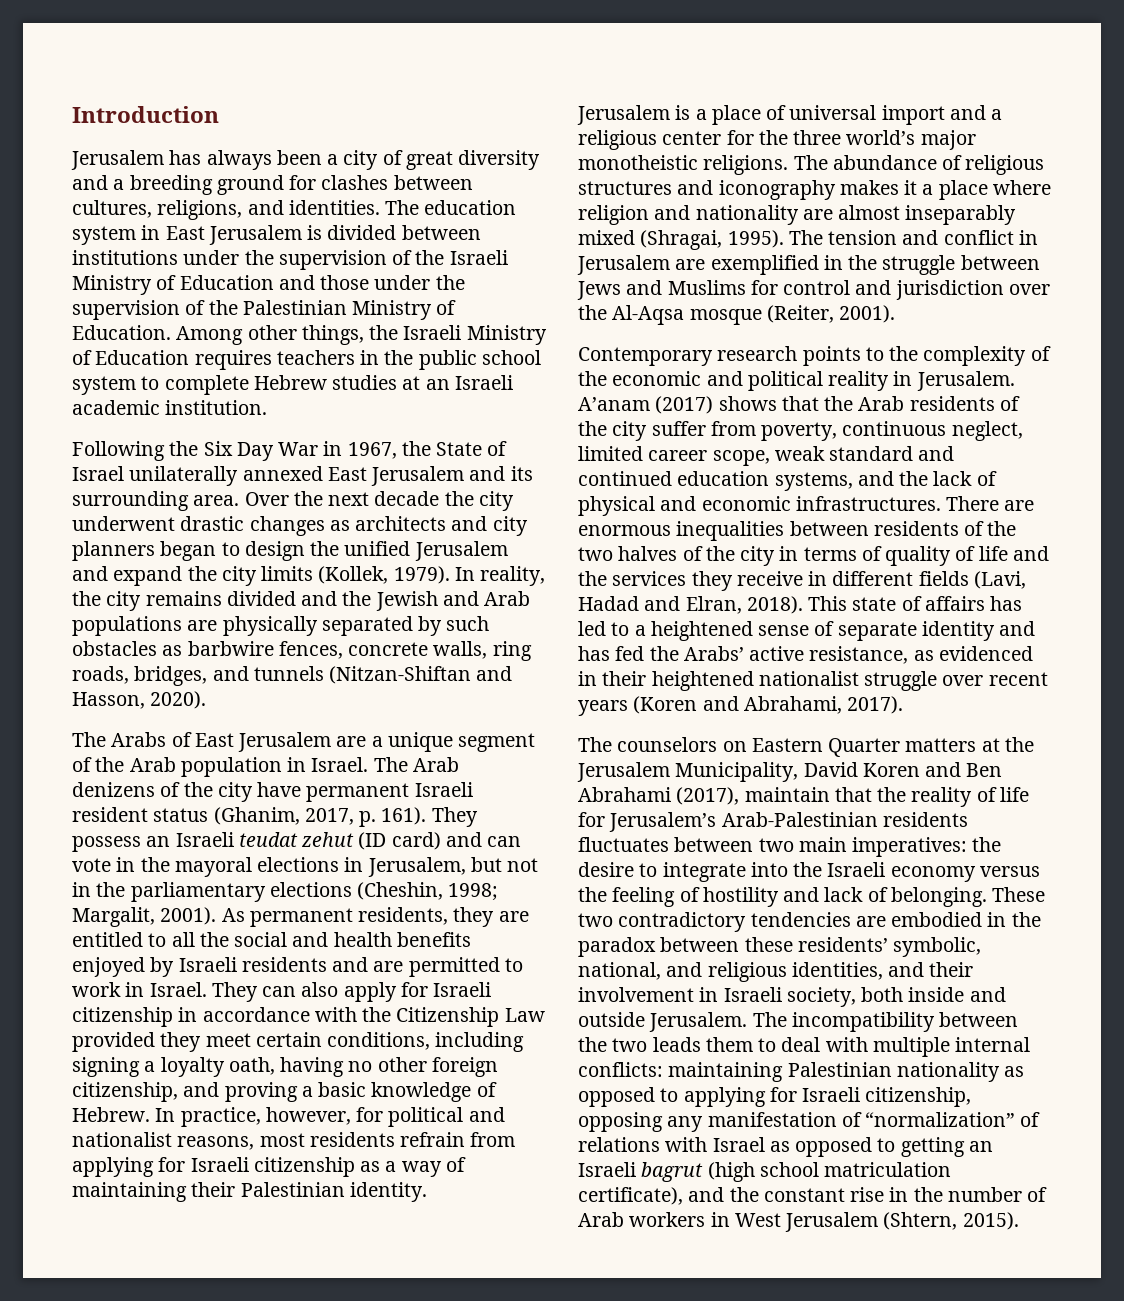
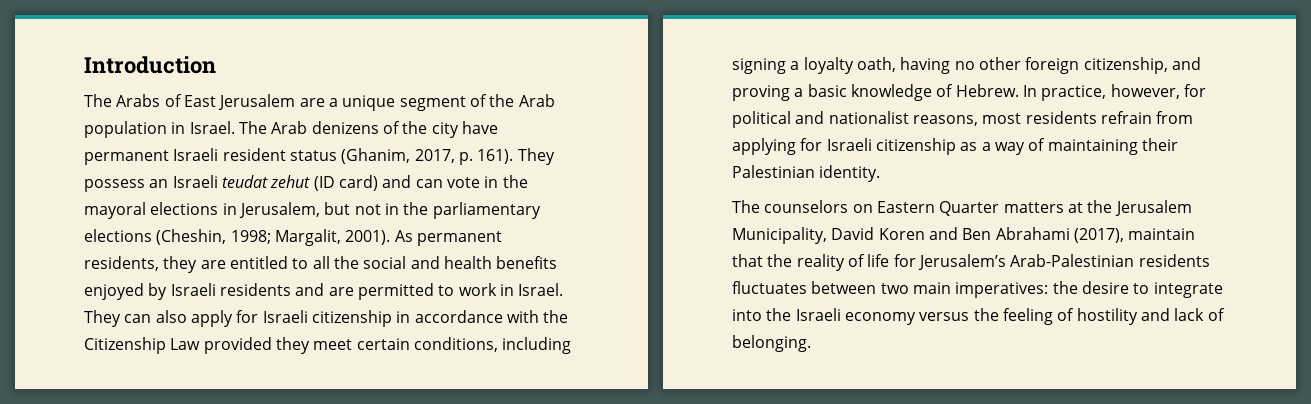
- Jerusalem has always been a city of great diversity and a breeding ground for clashes between cultures, religions, and identities. The education system in East Jerusalem is divided between institutions under the supervision of the Israeli Ministry of Education and those under the supervision of the Palestinian Ministry of Education. Among other things, the Israeli Ministry of Education requires teachers in the public school system to complete Hebrew studies at an Israeli academic institution.
- Following the Six Day War in 1967, the State of Israel unilaterally annexed East Jerusalem and its surrounding area. Over the next decade the city underwent drastic changes as architects and city planners began to design the unified Jerusalem and expand the city limits (Kollek, 1979). In reality, the city remains divided and the Jewish and Arab populations are physically separated by such obstacles as barbwire fences, concrete walls, ring roads, bridges, and tunnels (Nitzan-Shiftan and Hasson, 2020).
- Jerusalem is a place of universal import and a religious center for the three world’s major monotheistic religions. The abundance of religious structures and iconography makes it a place where religion and nationality are almost inseparably mixed (Shragai, 1995). The tension and conflict in Jerusalem are exemplified in the struggle between Jews and Muslims for control and jurisdiction over the Al-Aqsa mosque (Reiter, 2001).
- Contemporary research points to the complexity of the economic and political reality in Jerusalem. A’anam (2017) shows that the Arab residents of the city suffer from poverty, continuous neglect, limited career scope, weak standard and continued education systems, and the lack of physical and economic infrastructures. There are enormous inequalities between residents of the two halves of the city in terms of quality of life and the services they receive in different fields (Lavi, Hadad and Elran, 2018). This state of affairs has led to a heightened sense of separate identity and has fed the Arabs’ active resistance, as evidenced in their heightened nationalist struggle over recent years (Koren and Abrahami, 2017).
- These two contradictory tendencies are embodied in the paradox between these residents’ symbolic, national, and religious identities, and their involvement in Israeli society, both inside and outside Jerusalem. The incompatibility between the two leads them to deal with multiple internal conflicts: maintaining Palestinian nationality as opposed to applying for Israeli citizenship, opposing any manifestation of “normalization” of relations with Israel as opposed to getting an Israeli bagrut (high school matriculation certificate), and the constant rise in the number of Arab workers in West Jerusalem (Shtern, 2015).

